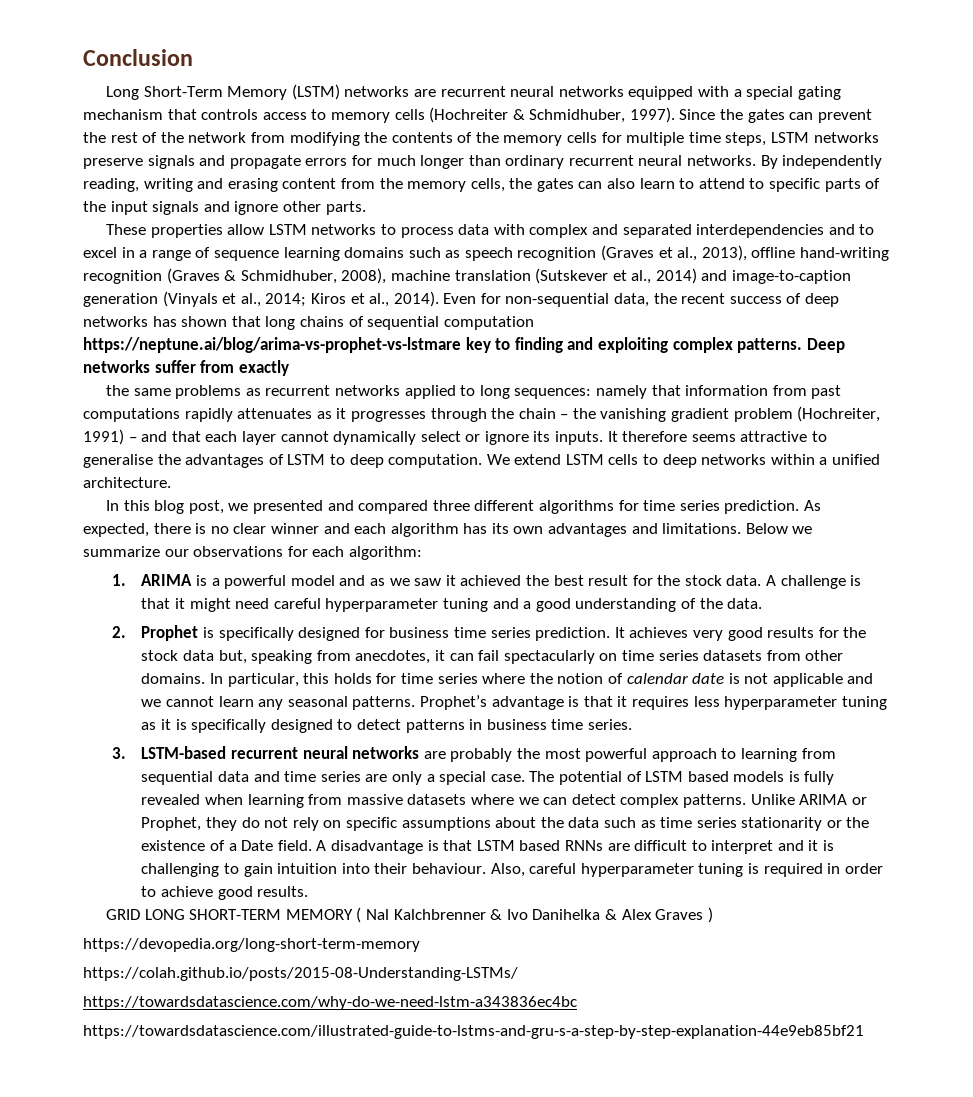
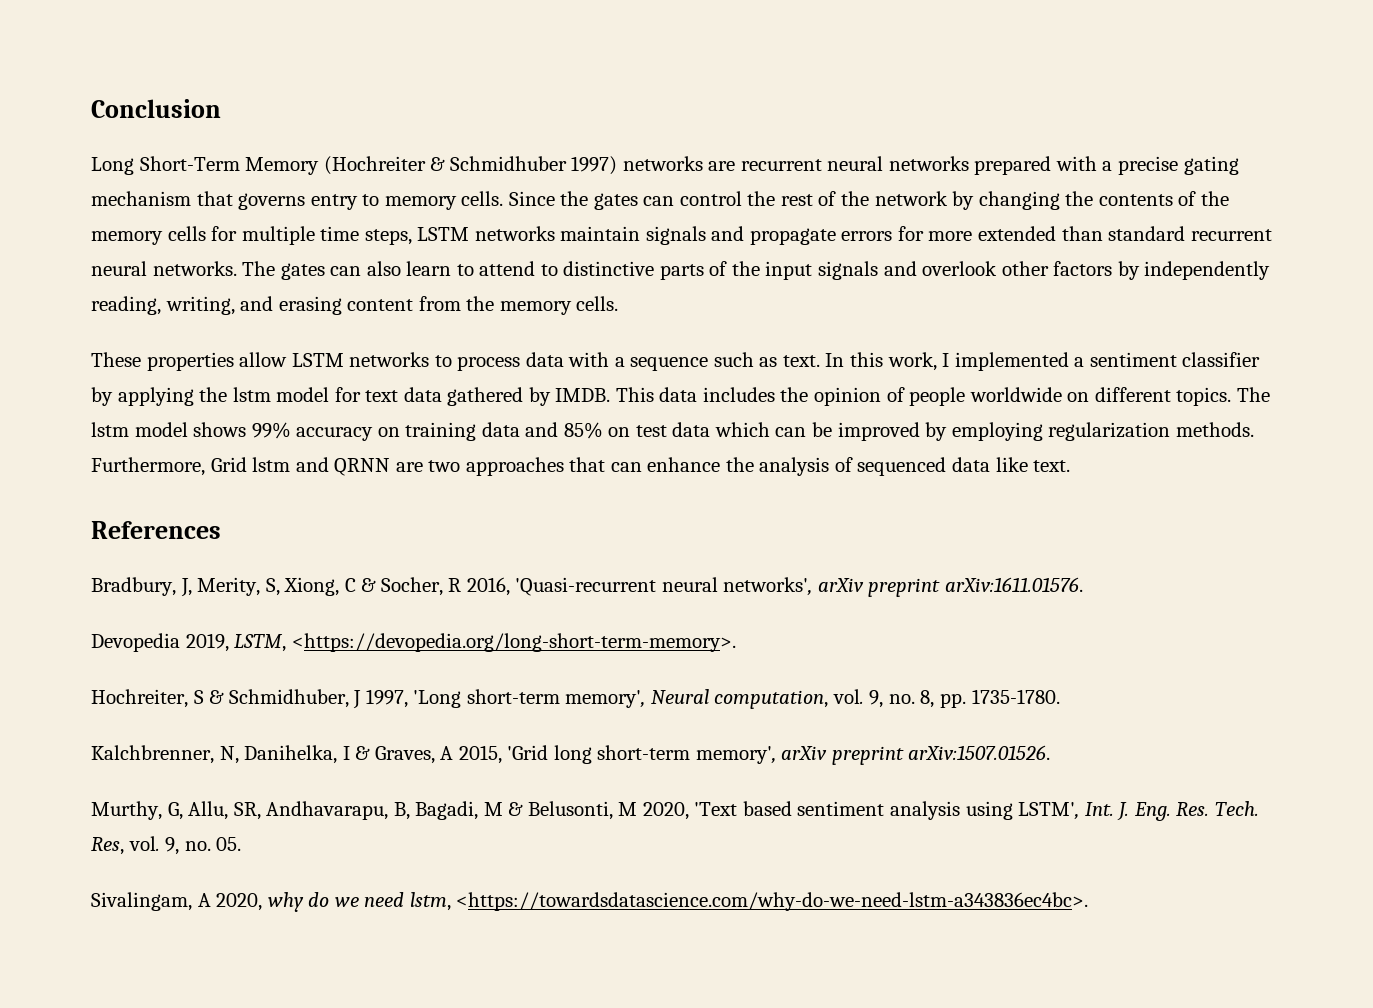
- Long Short-Term Memory (LSTM) networks are recurrent neural networks equipped with a special gating mechanism that controls access to memory cells (Hochreiter & Schmidhuber, 1997).
+ Long Short-Term Memory (Hochreiter & Schmidhuber 1997) networks are recurrent neural networks prepared with a precise gating mechanism that governs entry to memory cells.
- Since the gates can prevent the rest of the network from modifying the contents of the memory cells for multiple time steps, LSTM networks preserve signals and propagate errors for much longer than ordinary recurrent neural networks. By independently reading, writing and erasing content from the memory cells, the gates can also learn to attend to specific parts of the input signals and ignore other parts.
+ Since the gates can control the rest of the network by changing the contents of the memory cells for multiple time steps, LSTM networks maintain signals and propagate errors for more extended than standard recurrent neural networks. The gates can also learn to attend to distinctive parts of the input signals and overlook other factors by independently reading, writing, and erasing content from the memory cells.
- These properties allow LSTM networks to process data with complex and separated interdependencies and to excel in a range of sequence learning domains such as speech recognition (Graves et al., 2013), offline hand-writing recognition (Graves & Schmidhuber, 2008), machine translation (Sutskever et al., 2014) and image-to-caption generation (Vinyals et al., 2014; Kiros et al., 2014). Even for non-sequential data, the recent success of deep networks has shown that long chains of sequential computation https://neptune.ai/blog/arima-vs-prophet-vs-lstmare key to finding and exploiting complex patterns. Deep networks suffer from exactly
- the same problems as recurrent networks applied to long sequences: namely that information from past computations rapidly attenuates as it progresses through the chain – the vanishing gradient problem (Hochreiter, 1991) – and that each layer cannot dynamically select or ignore its inputs. It therefore seems attractive to generalise the advantages of LSTM to deep computation. We extend LSTM cells to deep networks within a unified architecture.
- In this blog post, we presented and compared three different algorithms for time series prediction. As expected, there is no clear winner and each algorithm has its own advantages and limitations. Below we summarize our observations for each algorithm:
- 1. ARIMA is a powerful model and as we saw it achieved the best result for the stock data. A challenge is that it might need careful hyperparameter tuning and a good understanding of the data.
- 2. Prophet is specifically designed for business time series prediction. It achieves very good results for the stock data but, speaking from anecdotes, it can fail spectacularly on time series datasets from other domains. In particular, this holds for time series where the notion of calendar date is not applicable and we cannot learn any seasonal patterns. Prophet’s advantage is that it requires less hyperparameter tuning as it is specifically designed to detect patterns in business time series.
- 3. LSTM-based recurrent neural networks are probably the most powerful approach to learning from sequential data and time series are only a special case. The potential of LSTM based models is fully revealed when learning from massive datasets where we can detect complex patterns. Unlike ARIMA or Prophet, they do not rely on specific assumptions about the data such as time series stationarity or the existence of a Date field. A disadvantage is that LSTM based RNNs are difficult to interpret and it is challenging to gain intuition into their behaviour. Also, careful hyperparameter tuning is required in order to achieve good results.
- GRID LONG SHORT-TERM MEMORY ( Nal Kalchbrenner & Ivo Danihelka & Alex Graves )
- https://devopedia.org/long-short-term-memory
- https://colah.github.io/posts/2015-08-Understanding-LSTMs/
- https://towardsdatascience.com/why-do-we-need-lstm-a343836ec4bc
- https://towardsdatascience.com/illustrated-guide-to-lstms-and-gru-s-a-step-by-step-explanation-44e9eb85bf21
+ These properties allow LSTM networks to process data with a sequence such as text. In this work, I implemented a sentiment classifier by applying the lstm model for text data gathered by IMDB. This data includes the opinion of people worldwide on different topics. The lstm model shows 99% accuracy on training data and 85% on test data which can be improved by employing regularization methods. Furthermore, Grid lstm and QRNN are two approaches that can enhance the analysis of sequenced data like text.
+ References
+ Bradbury, J, Merity, S, Xiong, C & Socher, R 2016, 'Quasi-recurrent neural networks', arXiv preprint arXiv:1611.01576.
+ Devopedia 2019, LSTM, <https://devopedia.org/long-short-term-memory>.
+ Hochreiter, S & Schmidhuber, J 1997, 'Long short-term memory', Neural computation, vol. 9, no. 8, pp. 1735-1780.
+ Kalchbrenner, N, Danihelka, I & Graves, A 2015, 'Grid long short-term memory', arXiv preprint arXiv:1507.01526.
+ Murthy, G, Allu, SR, Andhavarapu, B, Bagadi, M & Belusonti, M 2020, 'Text based sentiment analysis using LSTM', Int. J. Eng. Res. Tech. Res, vol. 9, no. 05.
+ Sivalingam, A 2020, why do we need lstm, <https://towardsdatascience.com/why-do-we-need-lstm-a343836ec4bc>.

